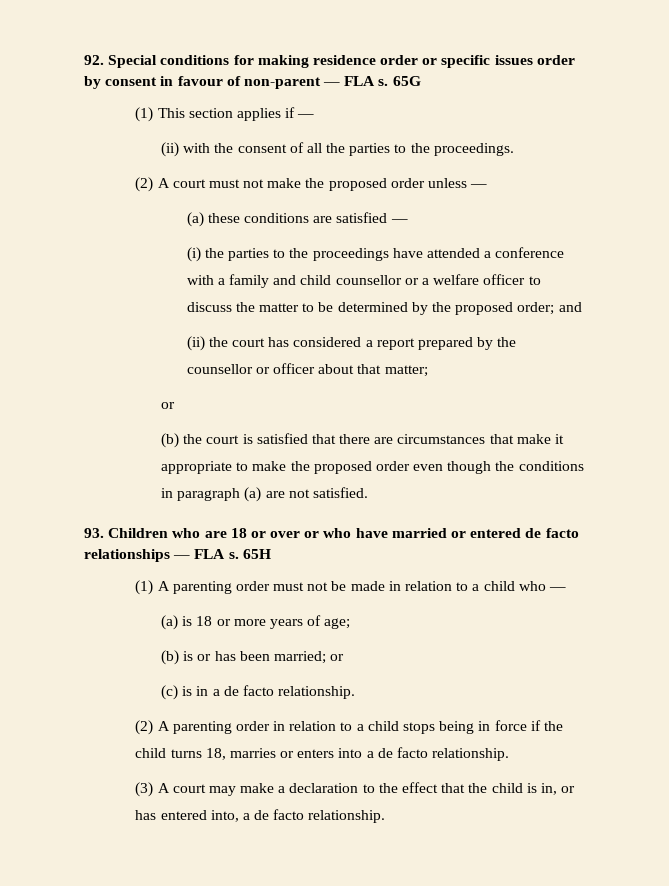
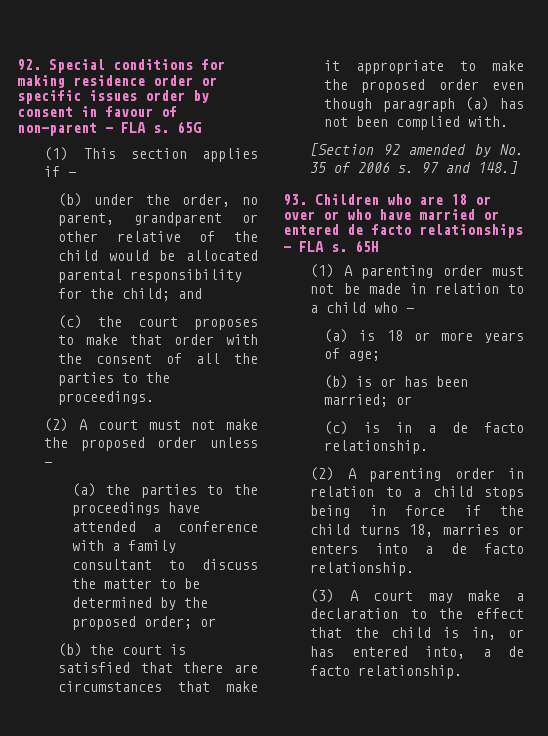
- (ii) with the consent of all the parties to the proceedings.
+ (b) under the order, no parent, grandparent or other relative of the child would be allocated parental responsibility for the child; and
+ (c) the court proposes to make that order with the consent of all the parties to the proceedings.
- (a) these conditions are satisfied —
- (i) the parties to the proceedings have attended a conference with a family and child counsellor or a welfare officer to discuss the matter to be determined by the proposed order; and
- (ii) the court has considered a report prepared by the counsellor or officer about that matter;
- or
+ (a) the parties to the proceedings have attended a conference with a family consultant to discuss the matter to be determined by the proposed order; or
- (b) the court is satisfied that there are circumstances that make it appropriate to make the proposed order even though the conditions in paragraph (a) are not satisfied.
+ (b) the court is satisfied that there are circumstances that make it appropriate to make the proposed order even though paragraph (a) has not been complied with.
+ [Section 92 amended by No. 35 of 2006 s. 97 and 148.]

